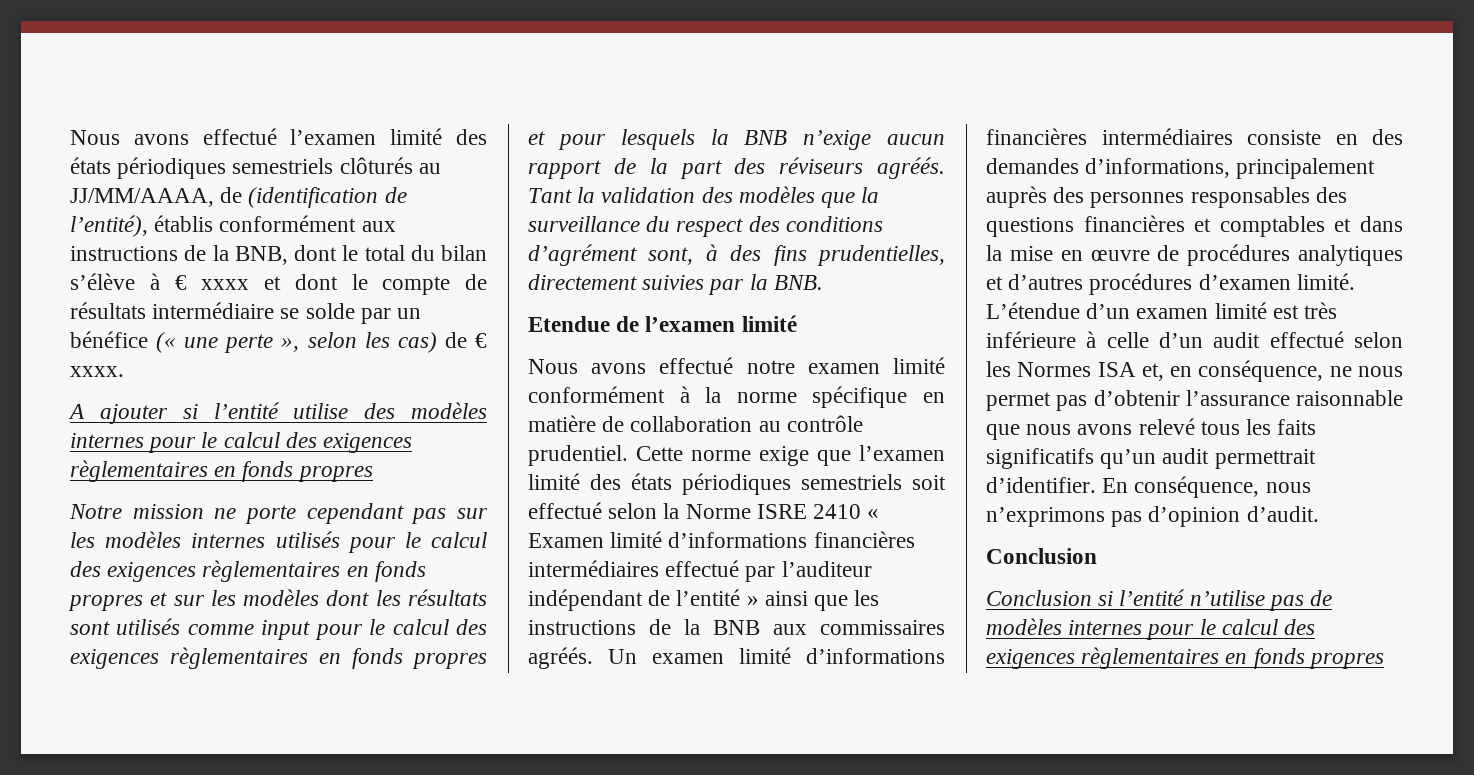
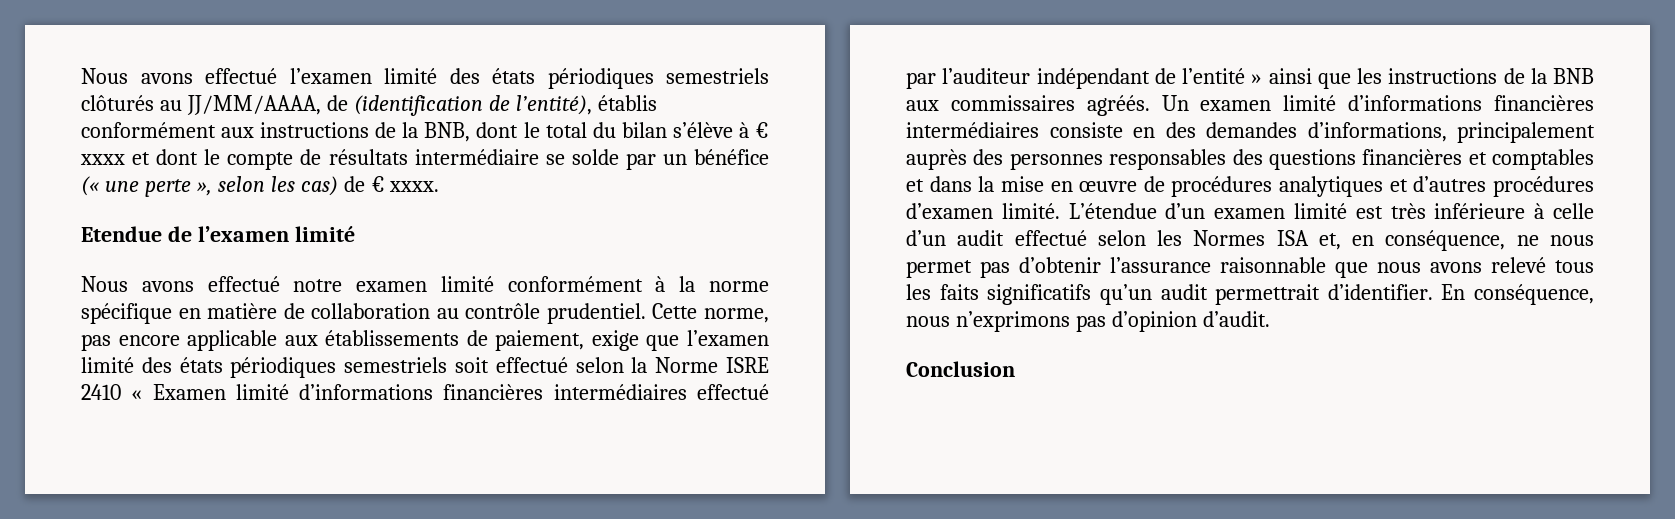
- A ajouter si l’entité utilise des modèles internes pour le calcul des exigences règlementaires en fonds propres
- Notre mission ne porte cependant pas sur les modèles internes utilisés pour le calcul des exigences règlementaires en fonds propres et sur les modèles dont les résultats sont utilisés comme input pour le calcul des exigences règlementaires en fonds propres et pour lesquels la BNB n’exige aucun rapport de la part des réviseurs agréés. Tant la validation des modèles que la surveillance du respect des conditions d’agrément sont, à des fins prudentielles, directement suivies par la BNB.
- Cette norme exige que l’examen limité des états périodiques semestriels soit effectué selon la Norme ISRE 2410 « Examen limité d’informations financières intermédiaires effectué par l’auditeur indépendant de l’entité » ainsi que les instructions de la BNB aux commissaires agréés.
+ Cette norme, pas encore applicable aux établissements de paiement, exige que l’examen limité des états périodiques semestriels soit effectué selon la Norme ISRE 2410 « Examen limité d’informations financières intermédiaires effectué par l’auditeur indépendant de l’entité » ainsi que les instructions de la BNB aux commissaires agréés.
- Conclusion si l’entité n’utilise pas de modèles internes pour le calcul des exigences règlementaires en fonds propres

